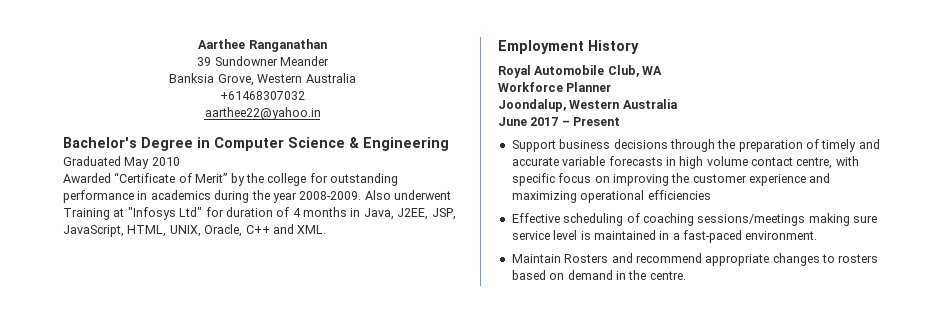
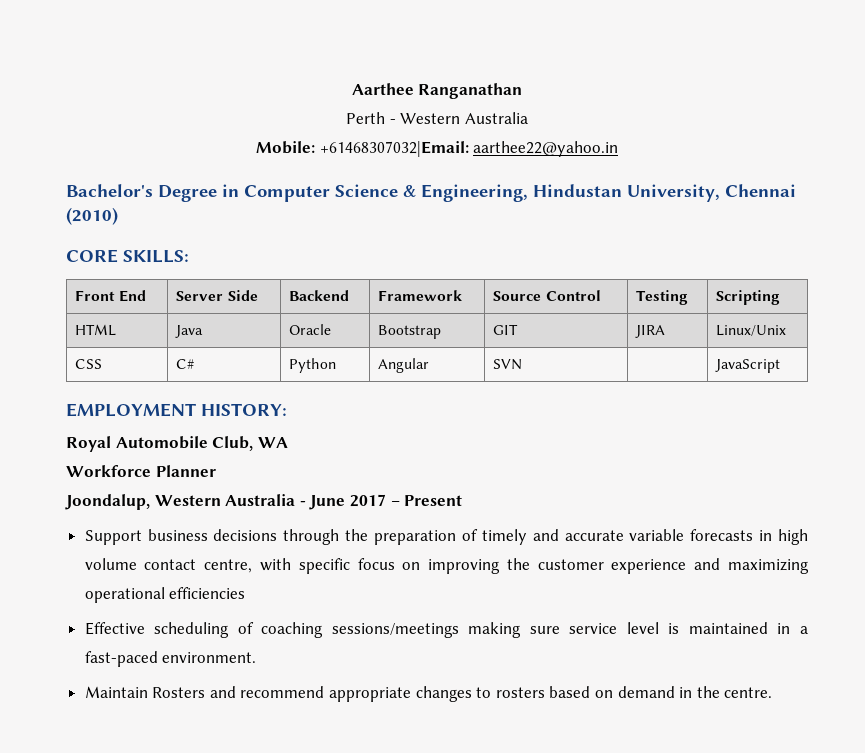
- 39 Sundowner Meander
- Banksia Grove, Western Australia
- +61468307032
- aarthee22@yahoo.in
+ Perth - Western Australia
+ Mobile: +61468307032|Email: aarthee22@yahoo.in
- Bachelor's Degree in Computer Science & Engineering
- Graduated May 2010
- Awarded “Certificate of Merit” by the college for outstanding performance in academics during the year 2008-2009. Also underwent Training at "Infosys Ltd" for duration of 4 months in Java, J2EE, JSP, JavaScript, HTML, UNIX, Oracle, C++ and XML.
- Employment History
+ Bachelor's Degree in Computer Science & Engineering, Hindustan University, Chennai (2010)
+ CORE SKILLS:
+ Front End | Server Side | Backend | Framework | Source Control | Testing | Scripting
+ HTML | Java | Oracle | Bootstrap | GIT | JIRA | Linux/Unix
+ CSS | C# | Python | Angular | SVN | | JavaScript
+ EMPLOYMENT HISTORY:
- Joondalup, Western Australia
- June 2017 – Present
+ Joondalup, Western Australia - June 2017 – Present

